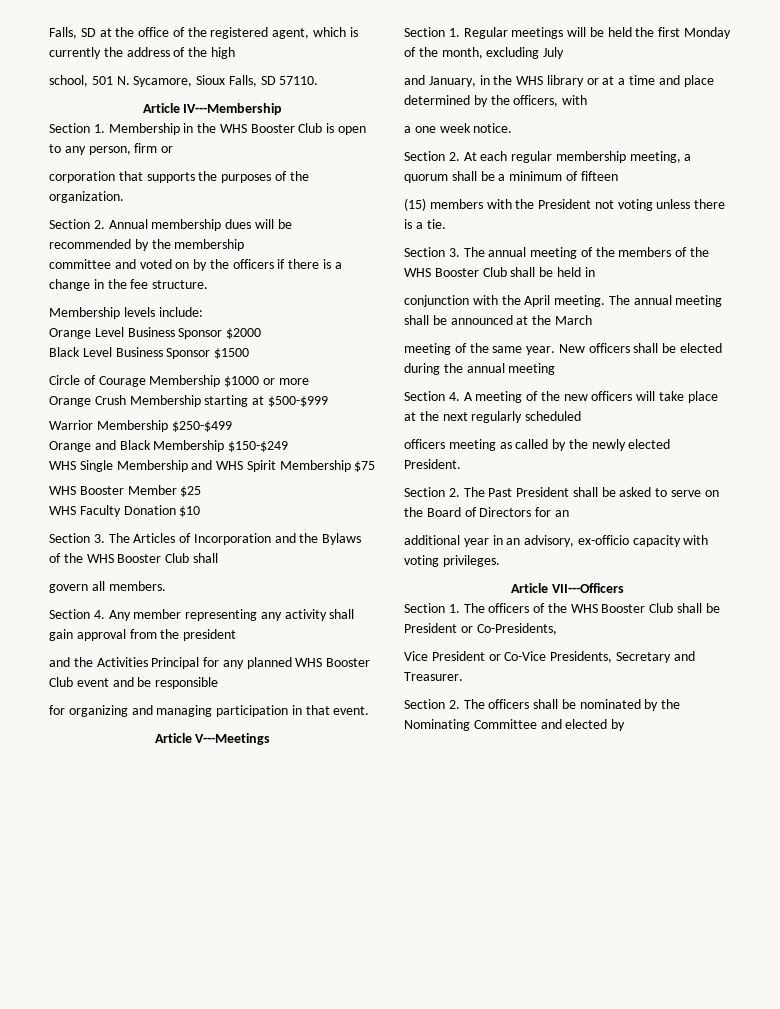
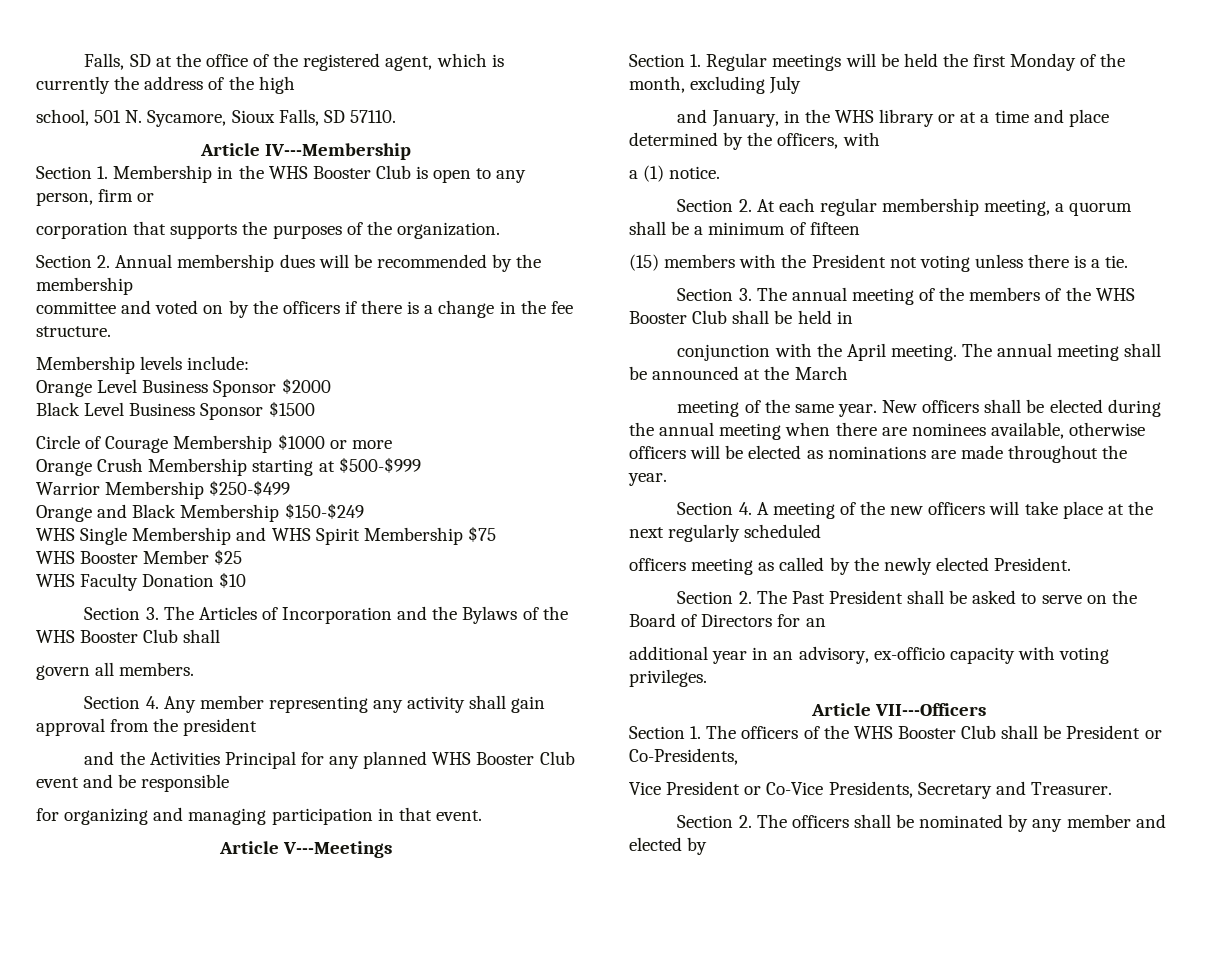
- a one week notice.
+ a (1) notice.
- New officers shall be elected during the annual meeting
+ New officers shall be elected during the annual meeting when there are nominees available, otherwise officers will be elected as nominations are made throughout the year.
- Section 2. The officers shall be nominated by the Nominating Committee and elected by
+ Section 2. The officers shall be nominated by any member and elected by

